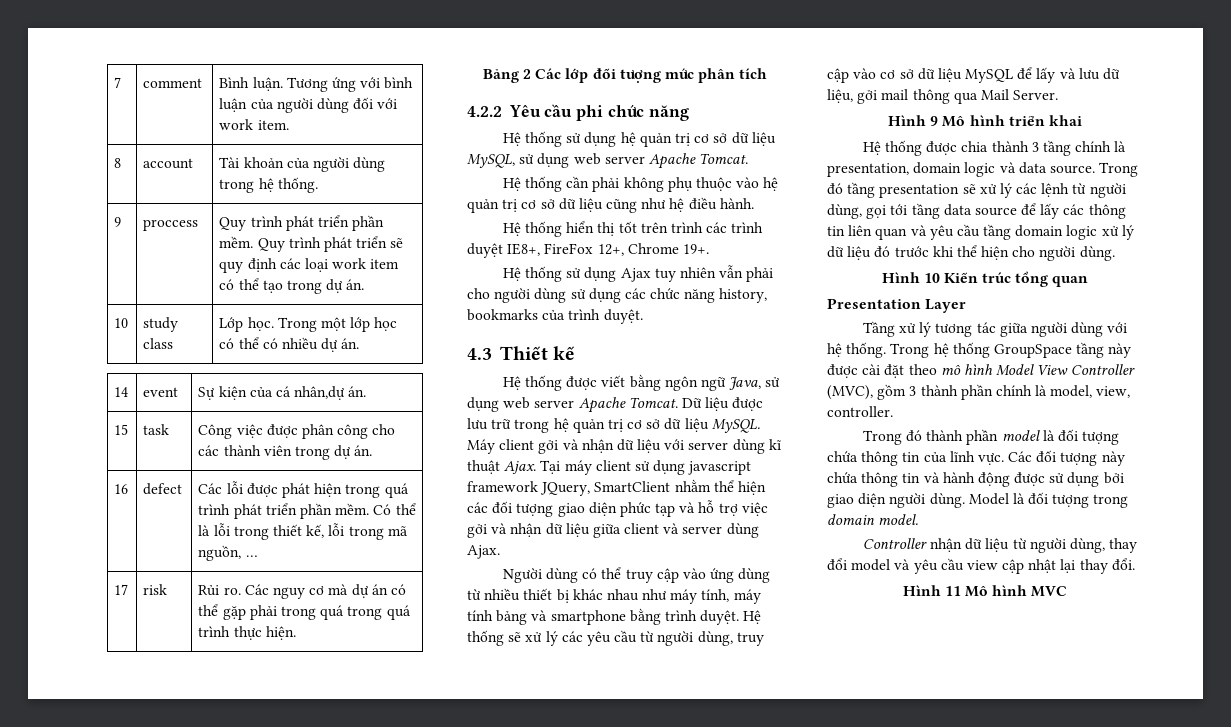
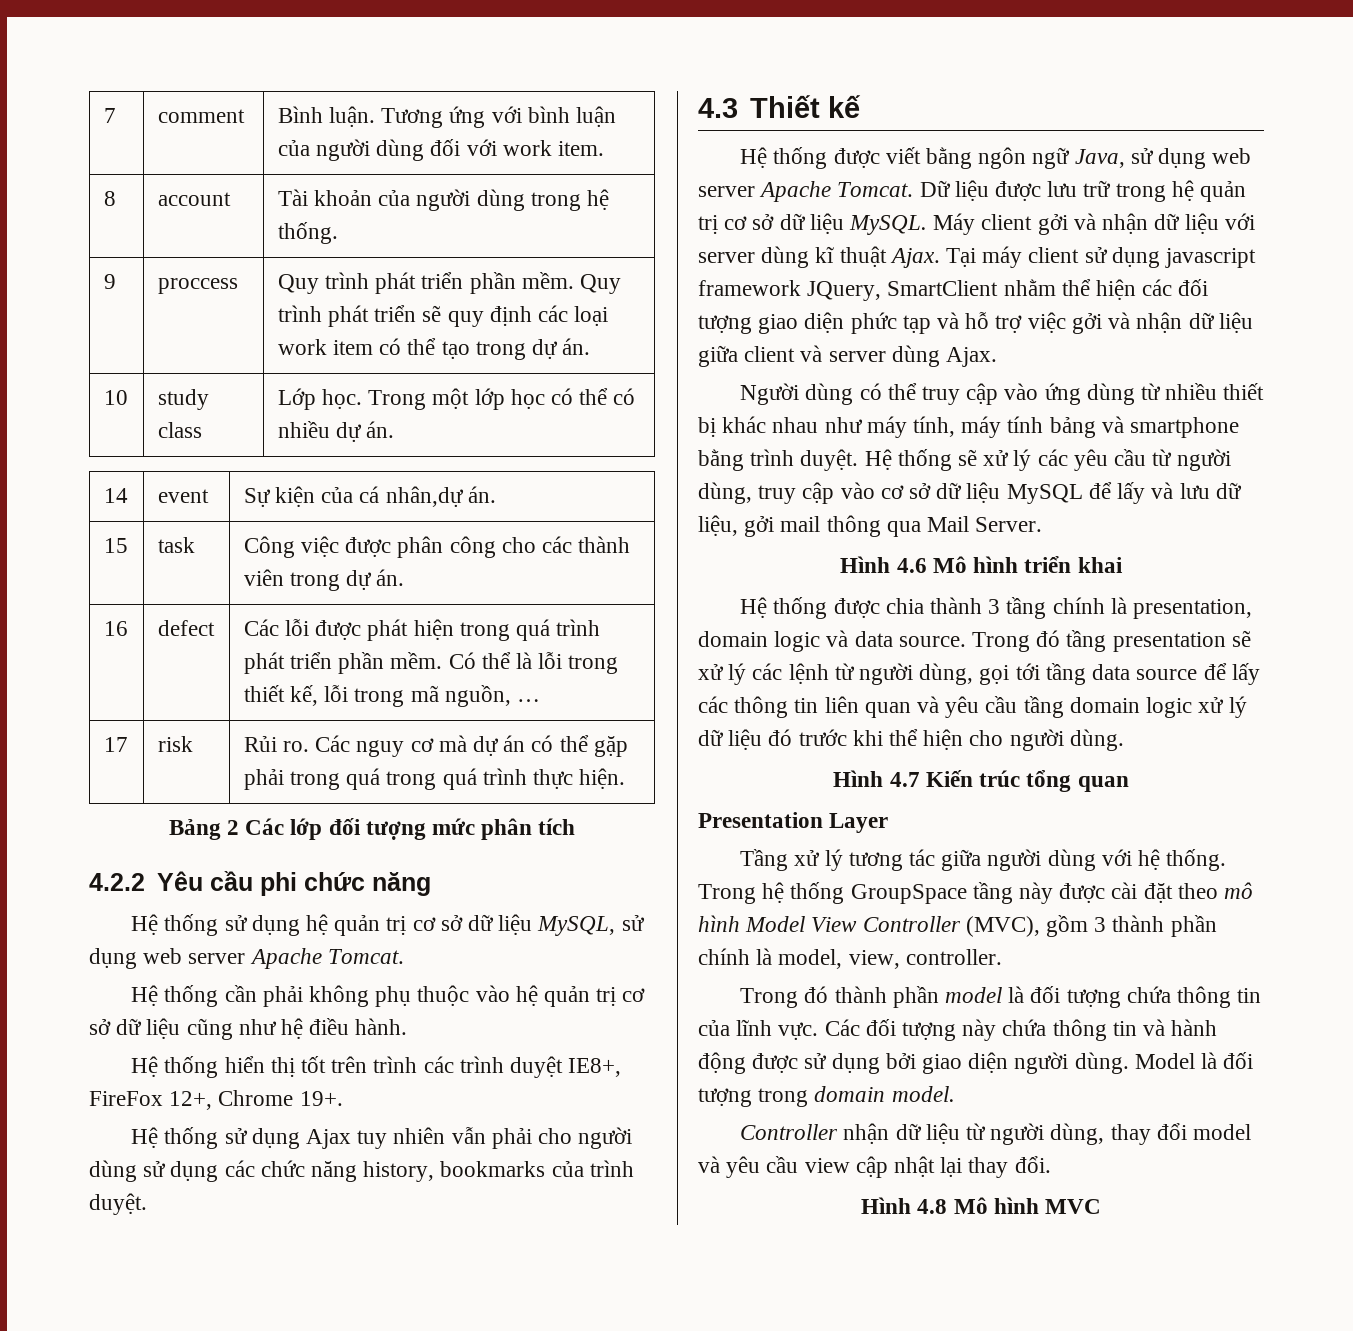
- Hình 9 Mô hình triển khai
+ Hình 4.6 Mô hình triển khai
- Hình 10 Kiến trúc tổng quan
+ Hình 4.7 Kiến trúc tổng quan
- Hình 11 Mô hình MVC
+ Hình 4.8 Mô hình MVC

